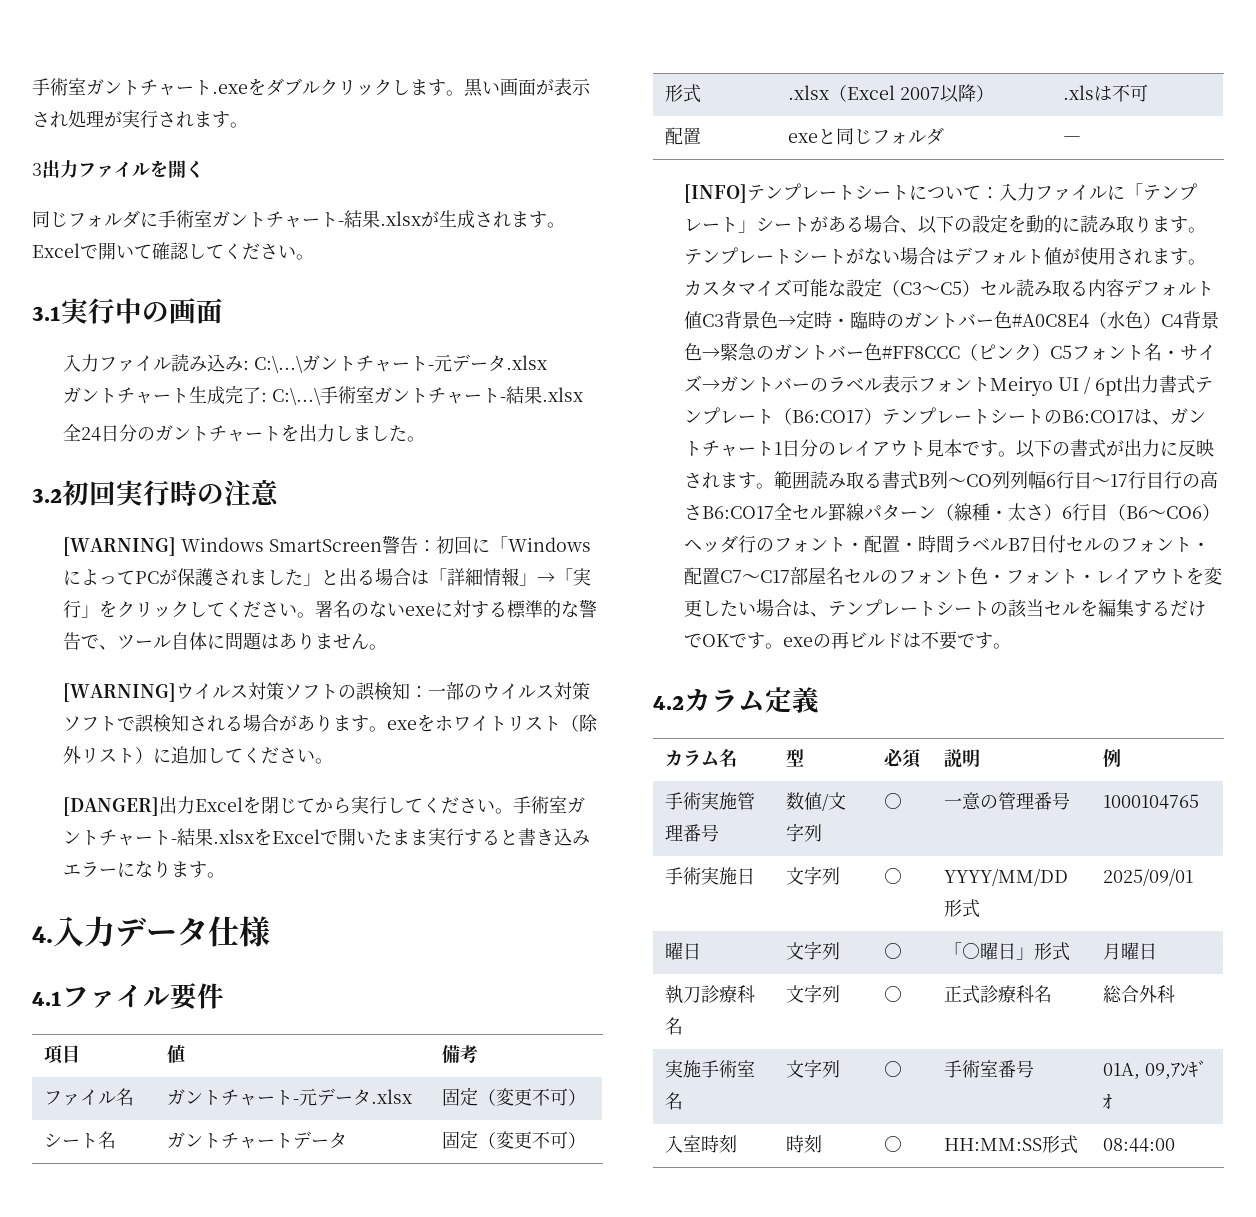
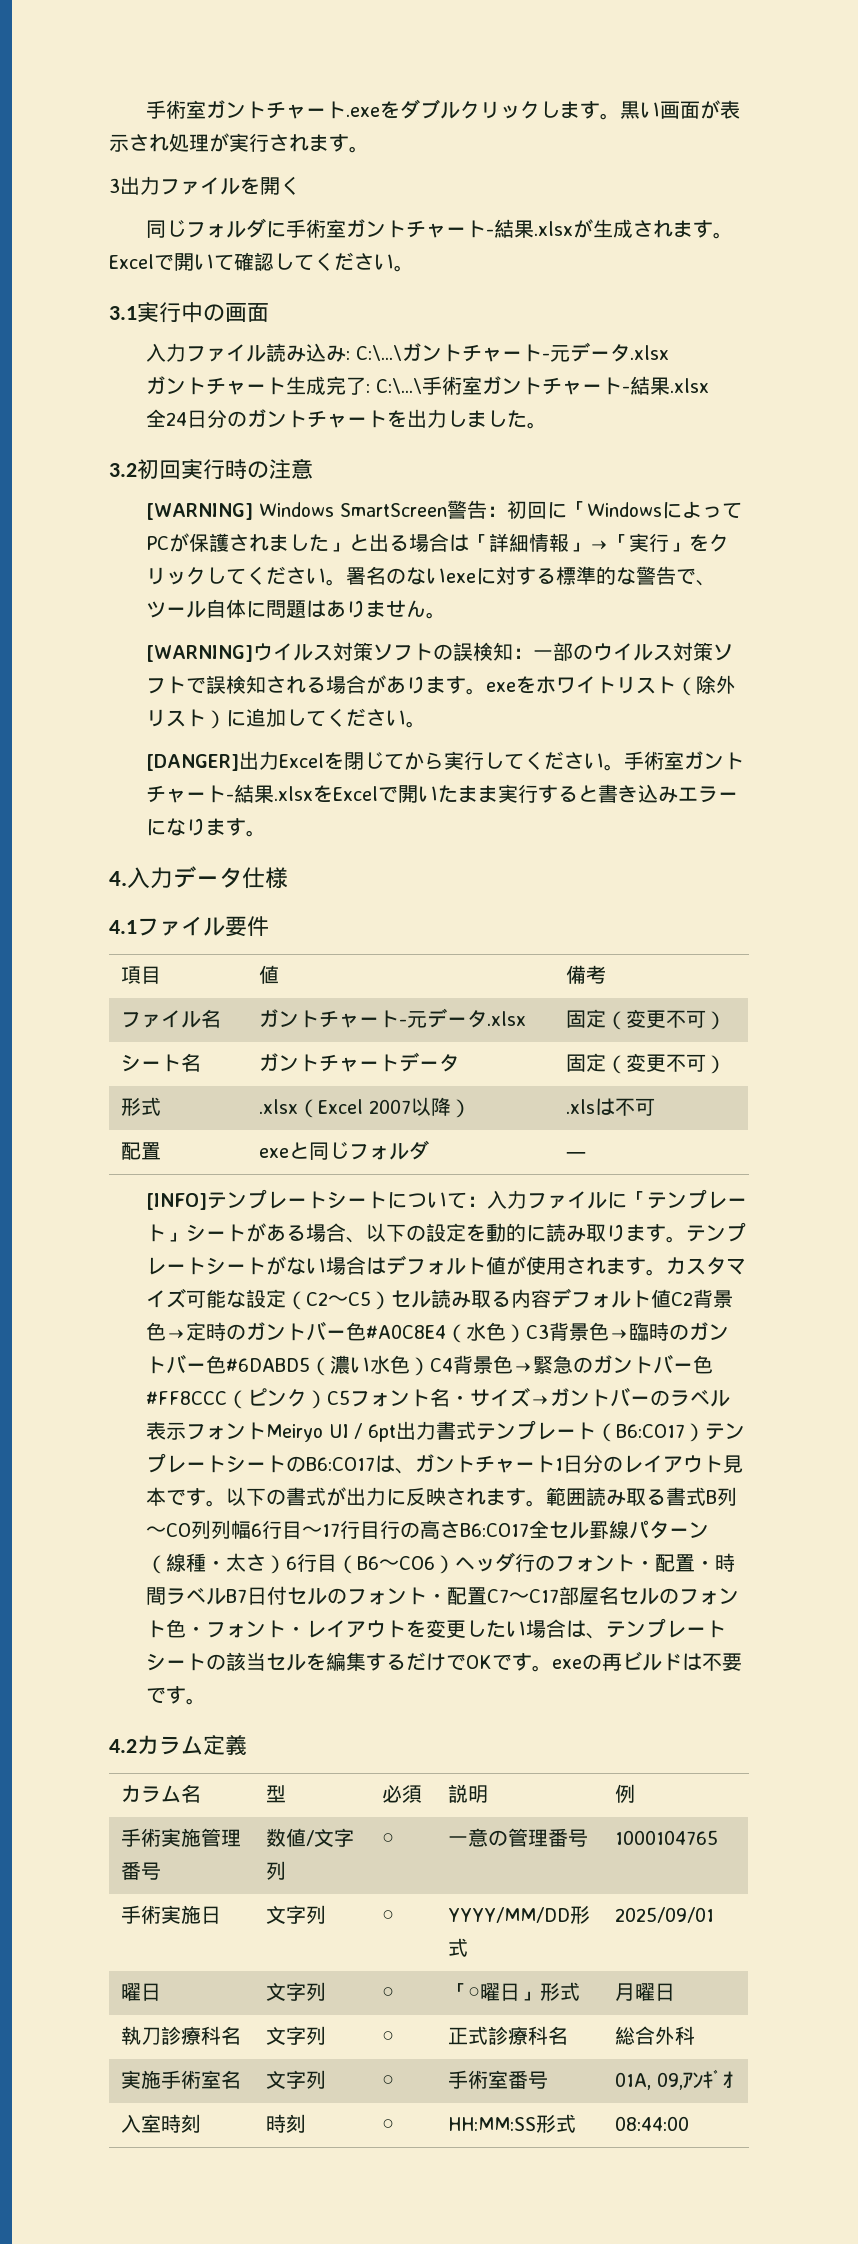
- カスタマイズ可能な設定（C3〜C5）セル読み取る内容デフォルト値C3背景色→定時・臨時のガントバー色#A0C8E4（水色）C4背景色→緊急のガントバー色#FF8CCC（ピンク）C5フォント名・サイズ→ガントバーのラベル表示フォントMeiryo UI / 6pt出力書式テンプレート（B6:CO17）テンプレートシートのB6:CO17は、ガントチャート1日分のレイアウト見本です。
+ カスタマイズ可能な設定（C2〜C5）セル読み取る内容デフォルト値C2背景色→定時のガントバー色#A0C8E4（水色）C3背景色→臨時のガントバー色#6DABD5（濃い水色）C4背景色→緊急のガントバー色#FF8CCC（ピンク）C5フォント名・サイズ→ガントバーのラベル表示フォントMeiryo UI / 6pt出力書式テンプレート（B6:CO17）テンプレートシートのB6:CO17は、ガントチャート1日分のレイアウト見本です。

